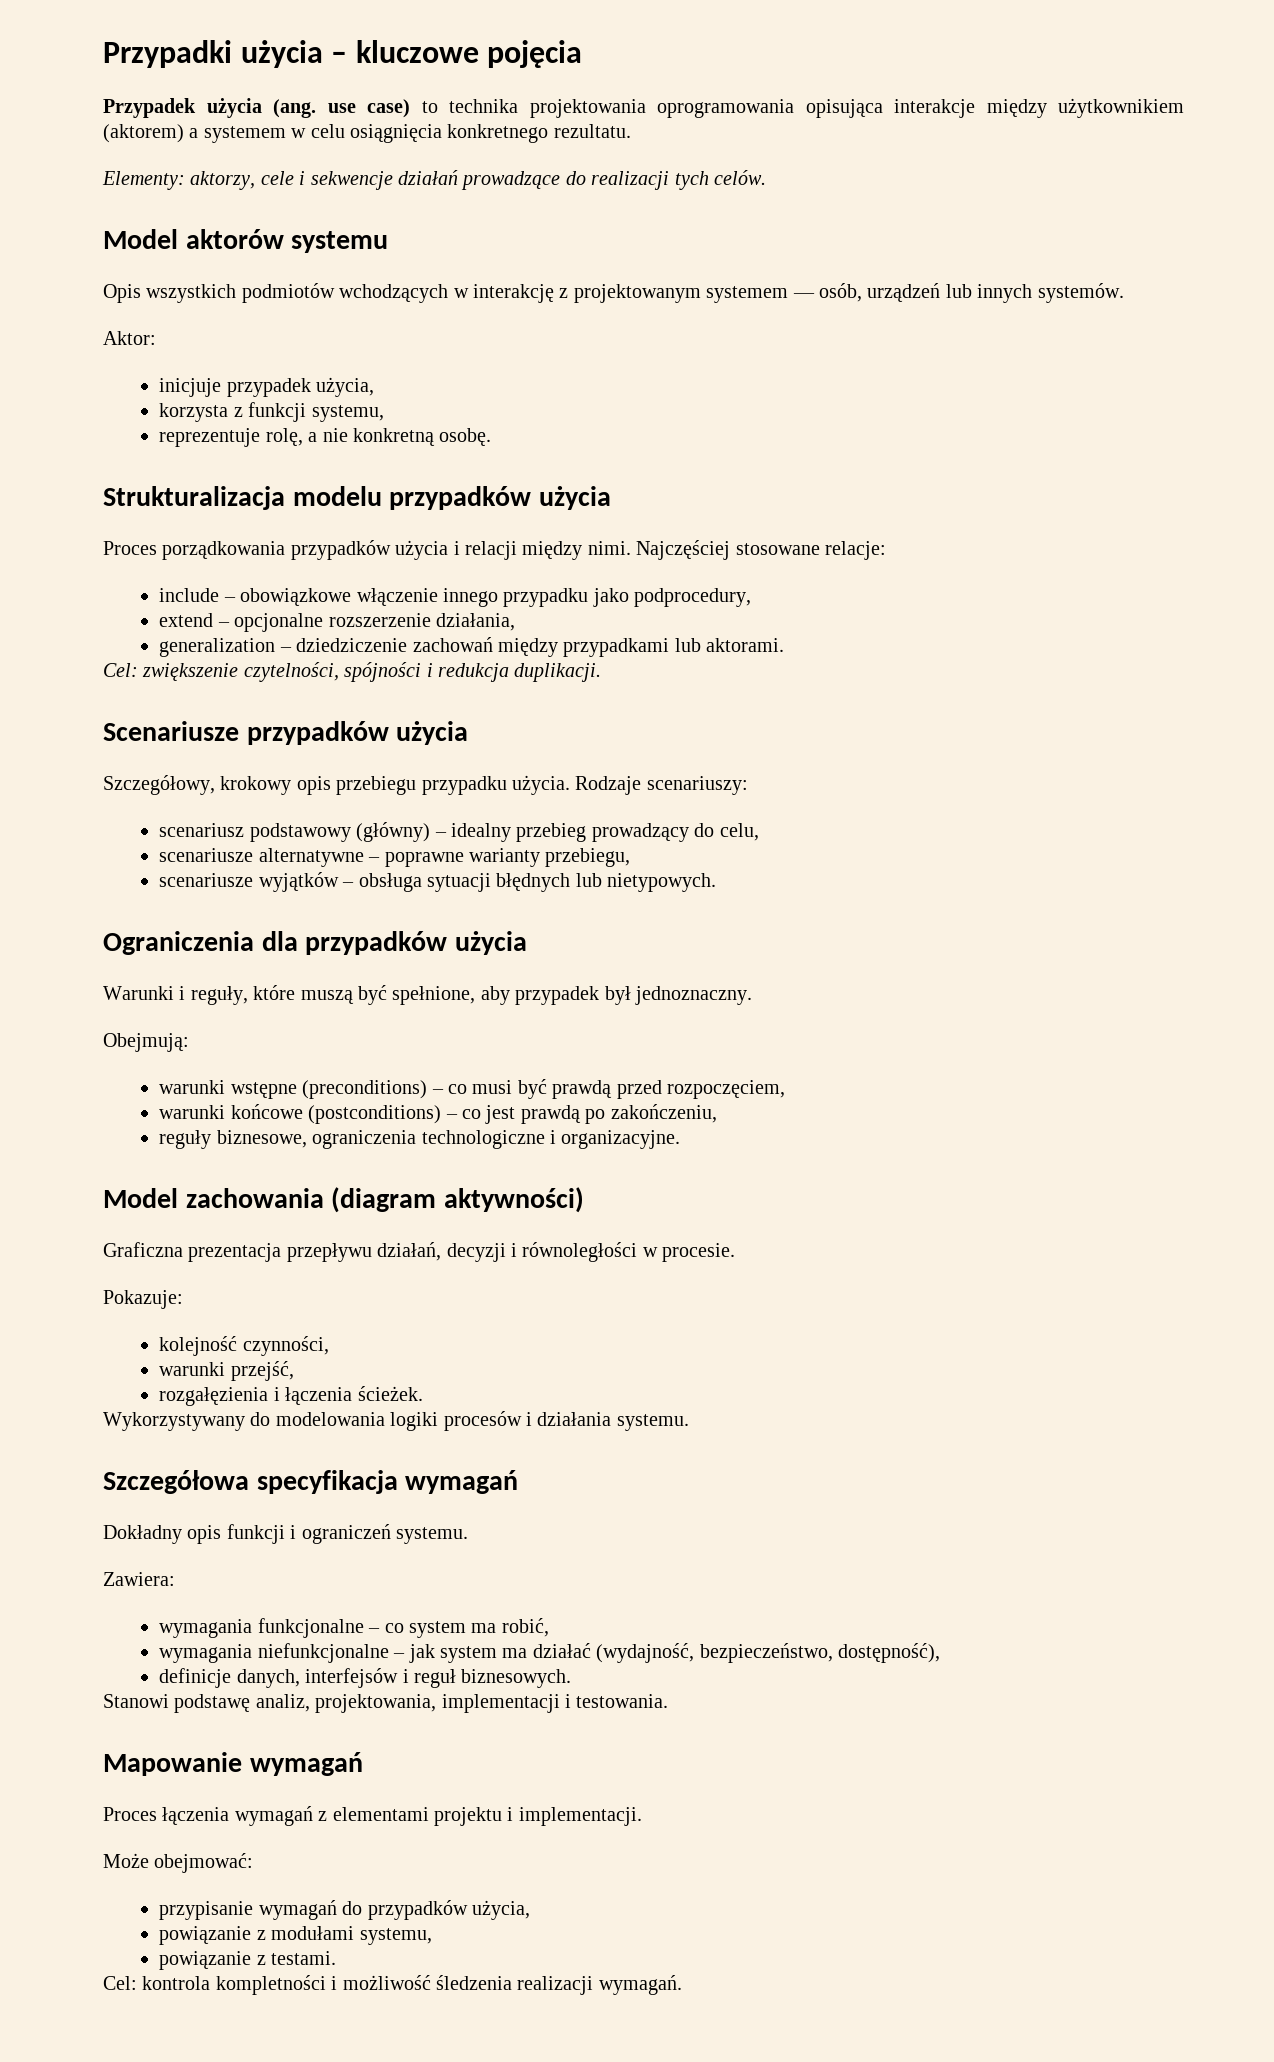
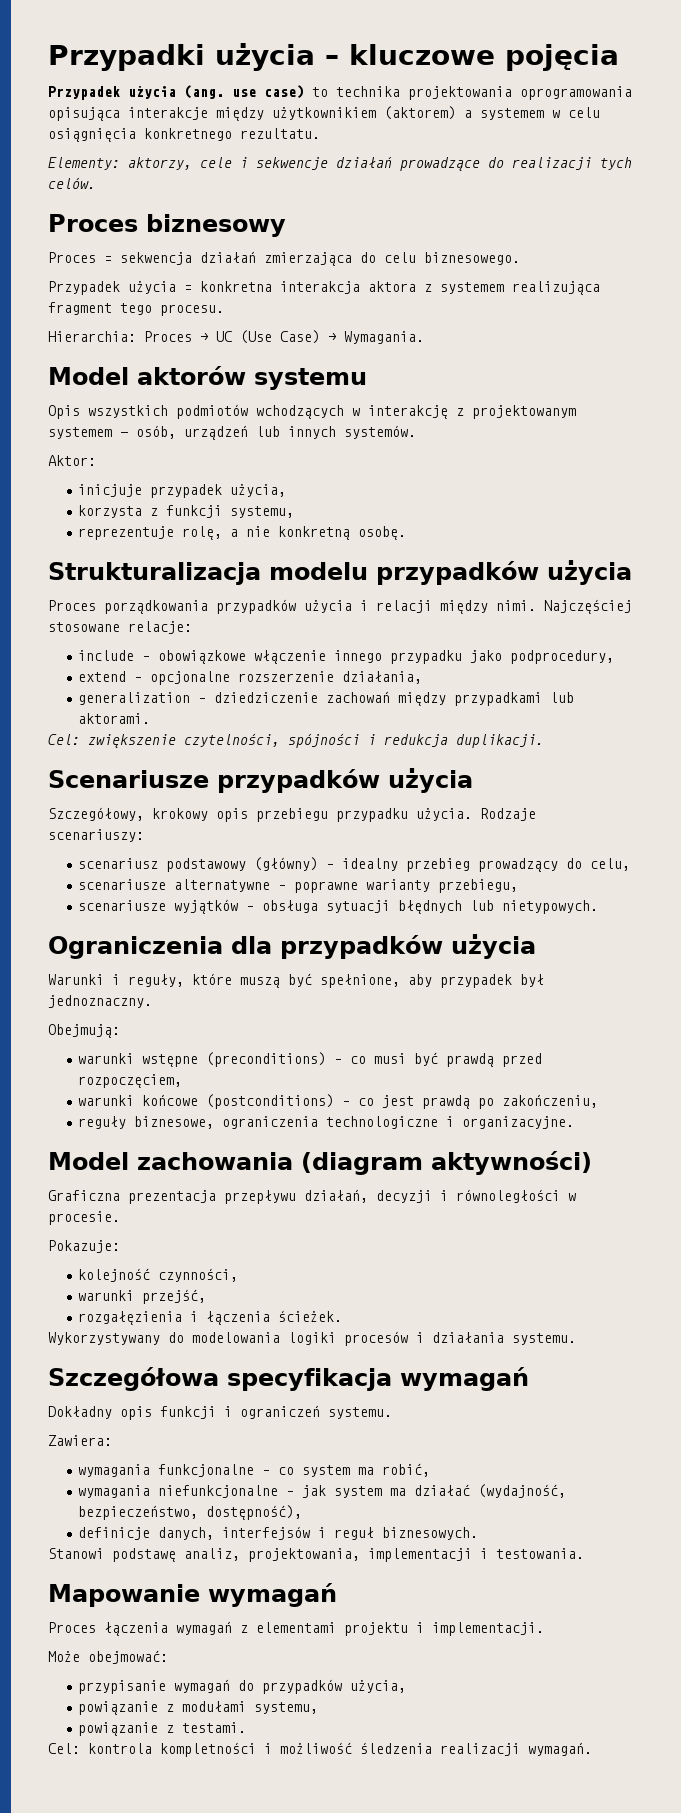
+ Proces biznesowy
+ Proces = sekwencja działań zmierzająca do celu biznesowego.
+ Przypadek użycia = konkretna interakcja aktora z systemem realizująca fragment tego procesu.
+ Hierarchia: Proces → UC (Use Case) → Wymagania.

